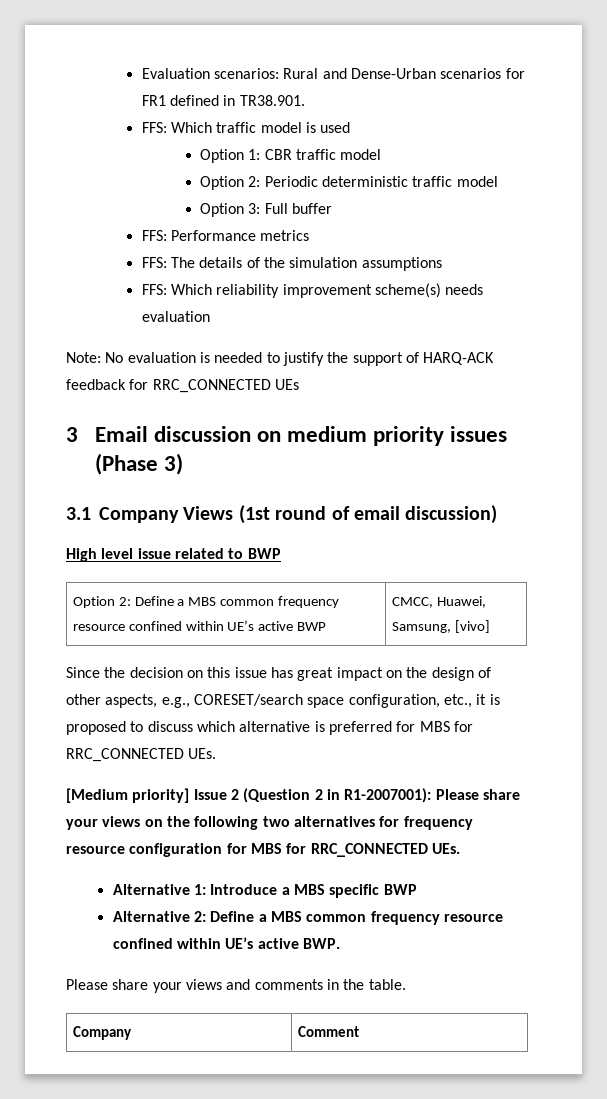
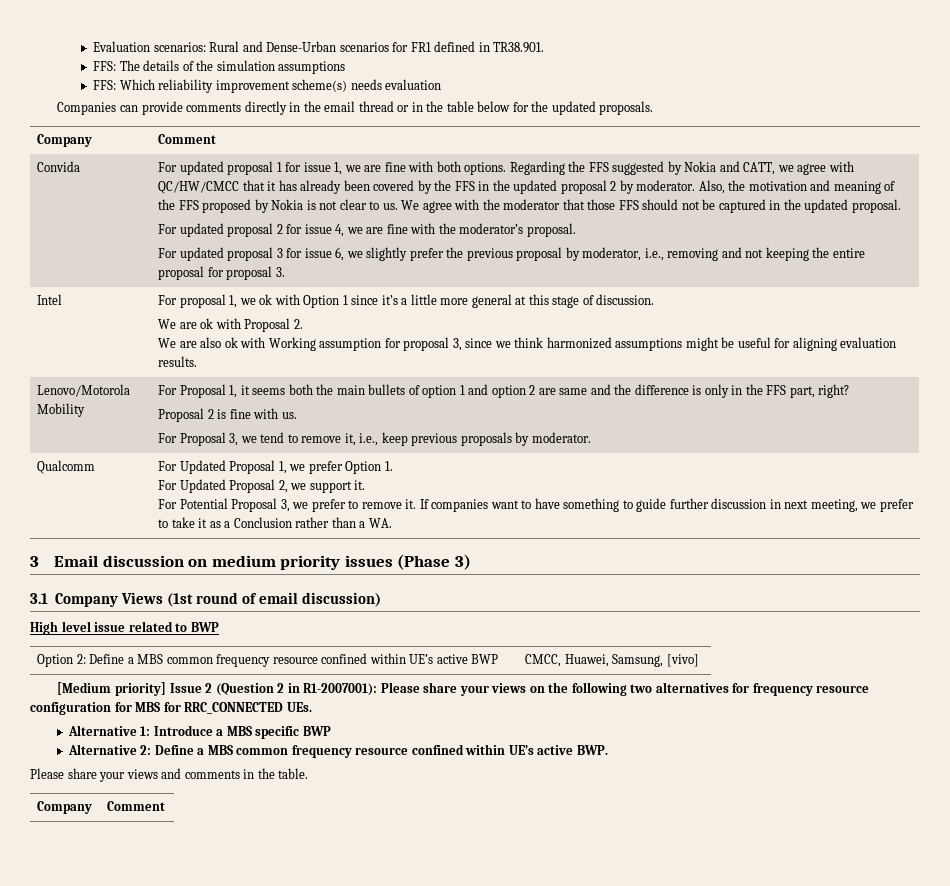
- FFS: Which traffic model is used
- Option 1: CBR traffic model
- Option 2: Periodic deterministic traffic model
- Option 3: Full buffer
- FFS: Performance metrics
- Note: No evaluation is needed to justify the support of HARQ-ACK feedback for RRC_CONNECTED UEs
+ Companies can provide comments directly in the email thread or in the table below for the updated proposals.
+ Company | Comment
+ Convida | For updated proposal 1 for issue 1, we are fine with both options. Regarding the FFS suggested by Nokia and CATT, we agree with QC/HW/CMCC that it has already been covered by the FFS in the updated proposal 2 by moderator. Also, the motivation and meaning of the FFS proposed by Nokia is not clear to us. We agree with the moderator that those FFS should not be captured in the updated proposal.
+ For updated proposal 2 for issue 4, we are fine with the moderator’s proposal.
+ For updated proposal 3 for issue 6, we slightly prefer the previous proposal by moderator, i.e., removing and not keeping the entire proposal for proposal 3.
+ Intel | For proposal 1, we ok with Option 1 since it’s a little more general at this stage of discussion.
+ We are ok with Proposal 2.
+ We are also ok with Working assumption for proposal 3, since we think harmonized assumptions might be useful for aligning evaluation results.
+ Lenovo/Motorola Mobility | For Proposal 1, it seems both the main bullets of option 1 and option 2 are same and the difference is only in the FFS part, right?
+ Proposal 2 is fine with us.
+ For Proposal 3, we tend to remove it, i.e., keep previous proposals by moderator.
+ Qualcomm | For Updated Proposal 1, we prefer Option 1.
+ For Updated Proposal 2, we support it.
+ For Potential Proposal 3, we prefer to remove it. If companies want to have something to guide further discussion in next meeting, we prefer to take it as a Conclusion rather than a WA.
- Since the decision on this issue has great impact on the design of other aspects, e.g., CORESET/search space configuration, etc., it is proposed to discuss which alternative is preferred for MBS for RRC_CONNECTED UEs.

